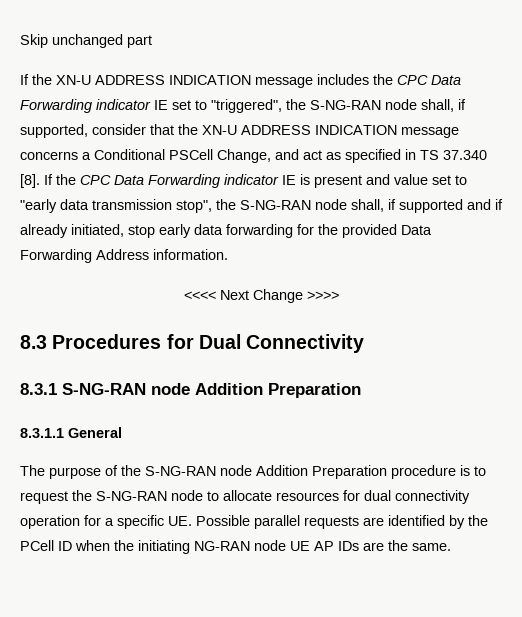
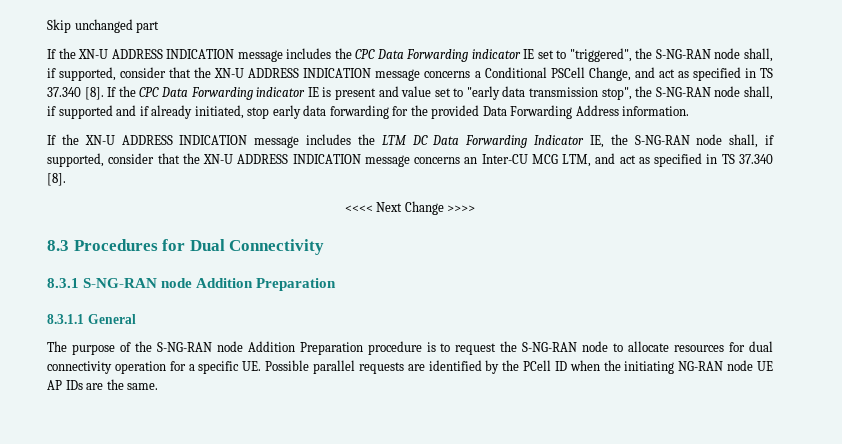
+ If the XN-U ADDRESS INDICATION message includes the LTM DC Data Forwarding Indicator IE, the S-NG-RAN node shall, if supported, consider that the XN-U ADDRESS INDICATION message concerns an Inter-CU MCG LTM, and act as specified in TS 37.340 [8].

